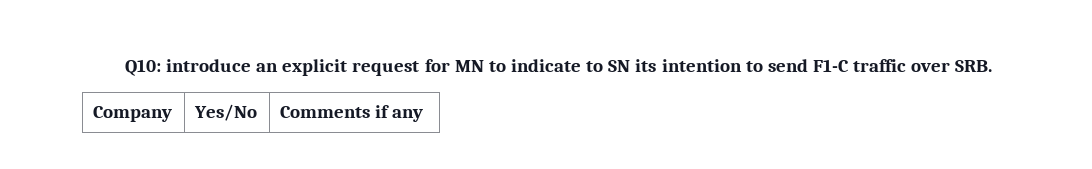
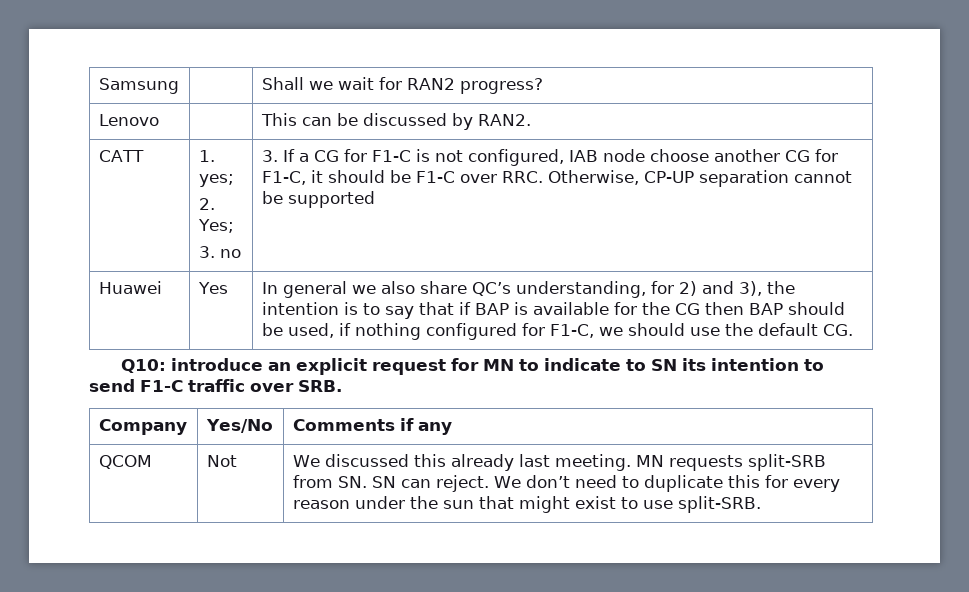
+ Samsung | | Shall we wait for RAN2 progress?
+ Lenovo | | This can be discussed by RAN2.
+ CATT | 1. yes;
+ 2. Yes;
+ 3. no | 3. If a CG for F1-C is not configured, IAB node choose another CG for F1-C, it should be F1-C over RRC. Otherwise, CP-UP separation cannot be supported
+ Huawei | Yes | In general we also share QC’s understanding, for 2) and 3), the intention is to say that if BAP is available for the CG then BAP should be used, if nothing configured for F1-C, we should use the default CG.
+ QCOM | Not | We discussed this already last meeting. MN requests split-SRB from SN. SN can reject. We don’t need to duplicate this for every reason under the sun that might exist to use split-SRB.

